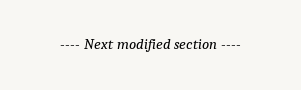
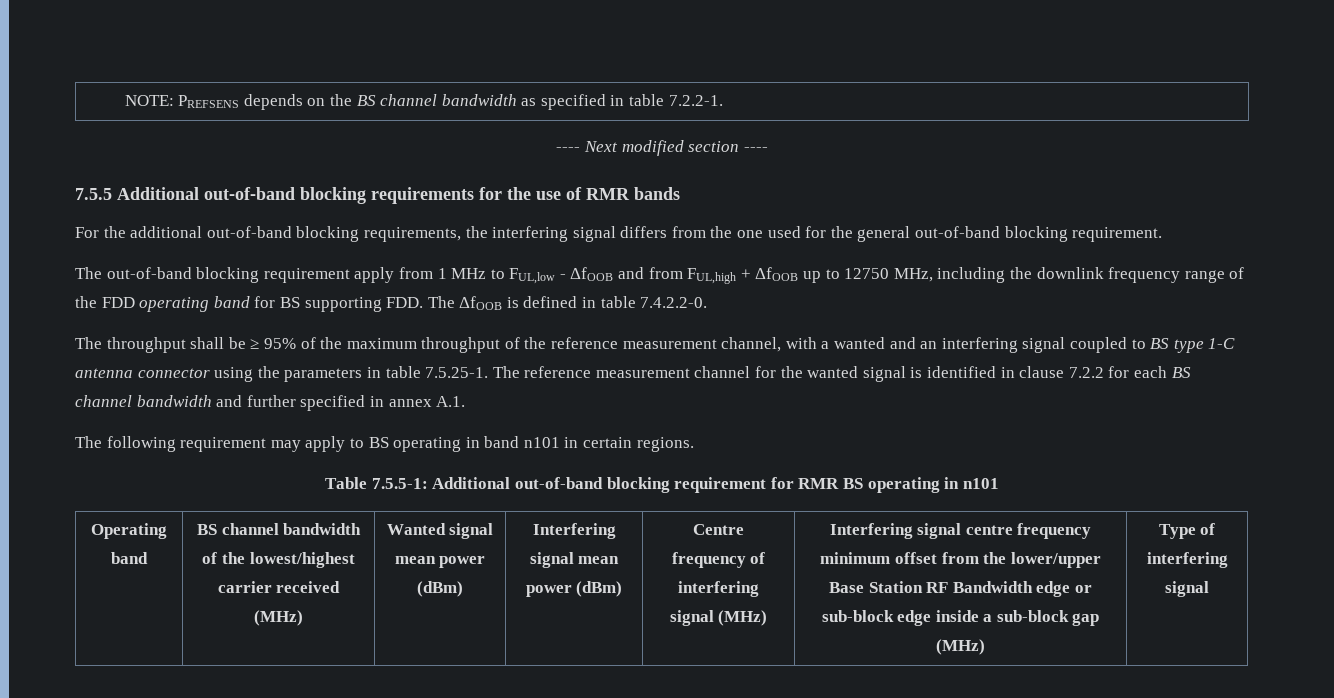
+ NOTE: PREFSENS depends on the BS channel bandwidth as specified in table 7.2.2-1.
+ 7.5.5 Additional out-of-band blocking requirements for the use of RMR bands
+ For the additional out-of-band blocking requirements, the interfering signal differs from the one used for the general out-of-band blocking requirement.
+ The out-of-band blocking requirement apply from 1 MHz to FUL,low - ΔfOOB and from FUL,high + ΔfOOB up to 12750 MHz, including the downlink frequency range of the FDD operating band for BS supporting FDD. The ΔfOOB is defined in table 7.4.2.2-0.
+ The throughput shall be ≥ 95% of the maximum throughput of the reference measurement channel, with a wanted and an interfering signal coupled to BS type 1-C antenna connector using the parameters in table 7.5.25-1. The reference measurement channel for the wanted signal is identified in clause 7.2.2 for each BS channel bandwidth and further specified in annex A.1.
+ The following requirement may apply to BS operating in band n101 in certain regions.
+ Table 7.5.5-1: Additional out-of-band blocking requirement for RMR BS operating in n101
+ Operating band | BS channel bandwidth of the lowest/highest carrier received (MHz) | Wanted signal mean power (dBm) | Interfering signal mean power (dBm) | Centre frequency of interfering signal (MHz) | Interfering signal centre frequency minimum offset from the lower/upper Base Station RF Bandwidth edge or sub-block edge inside a sub-block gap (MHz) | Type of interfering signal

